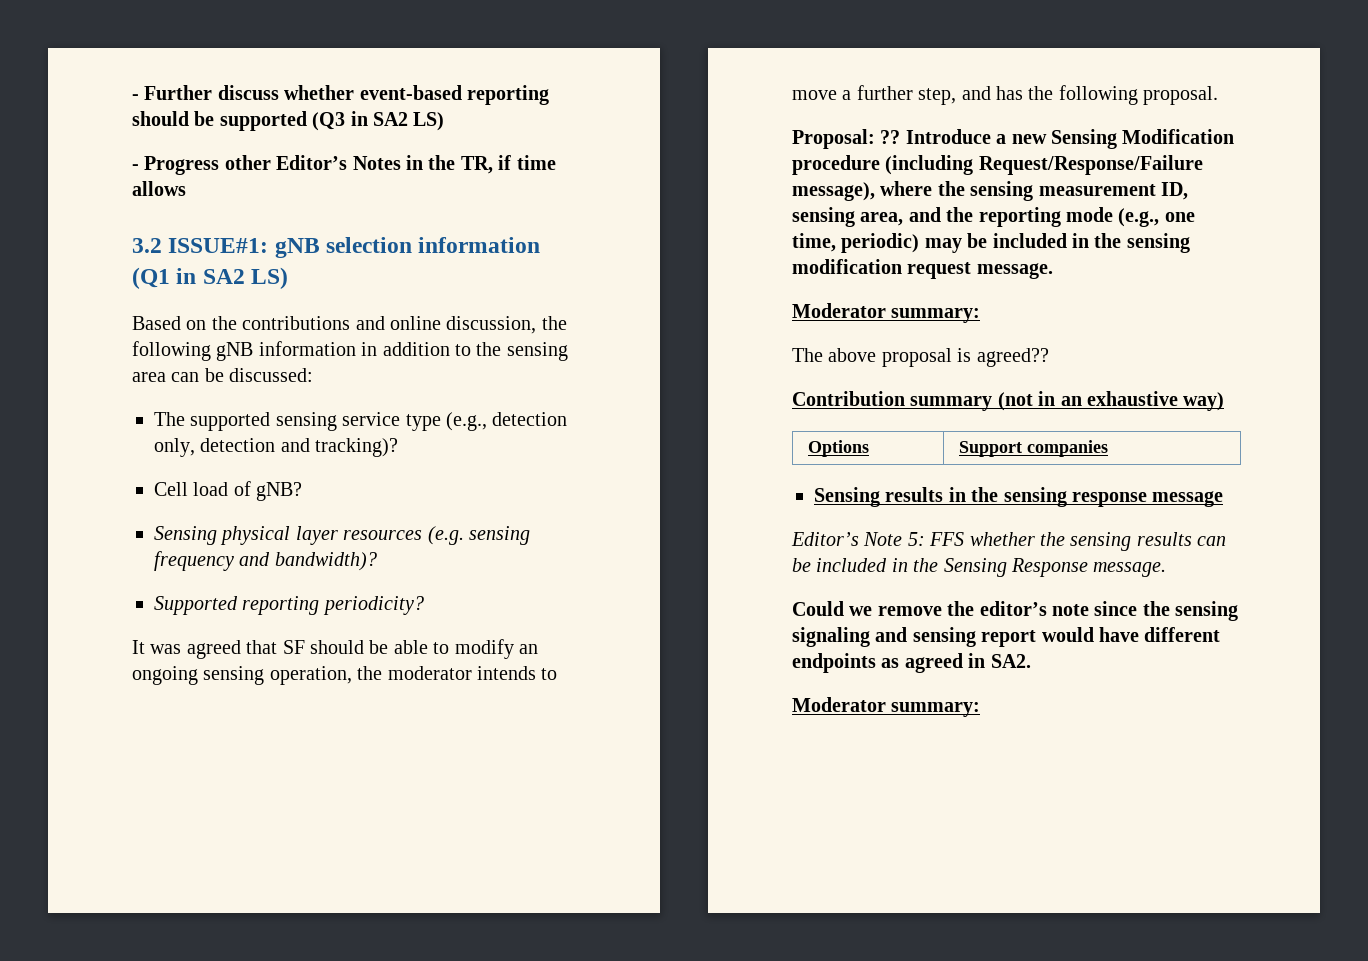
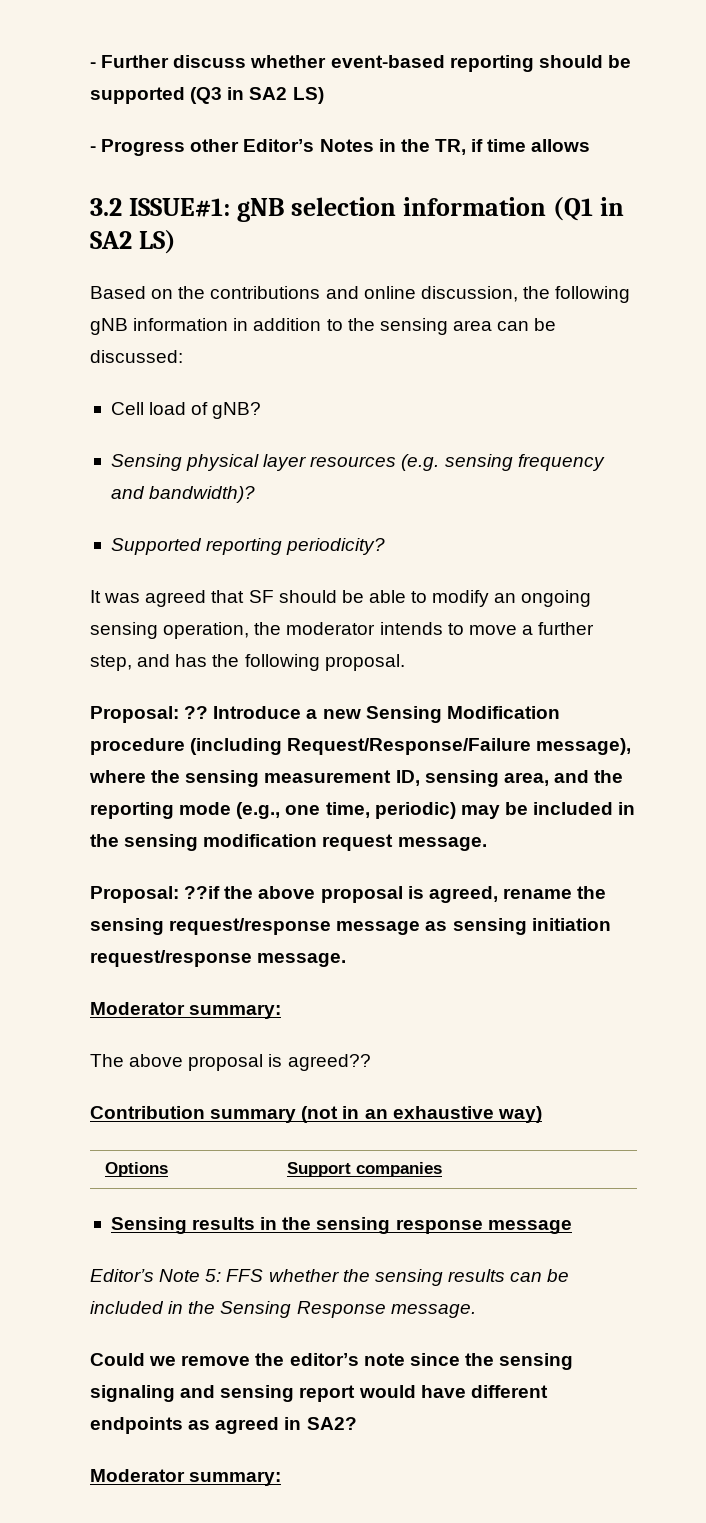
- The supported sensing service type (e.g., detection only, detection and tracking)?
+ Proposal: ??if the above proposal is agreed, rename the sensing request/response message as sensing initiation request/response message.
- Could we remove the editor’s note since the sensing signaling and sensing report would have different endpoints as agreed in SA2.
+ Could we remove the editor’s note since the sensing signaling and sensing report would have different endpoints as agreed in SA2?

